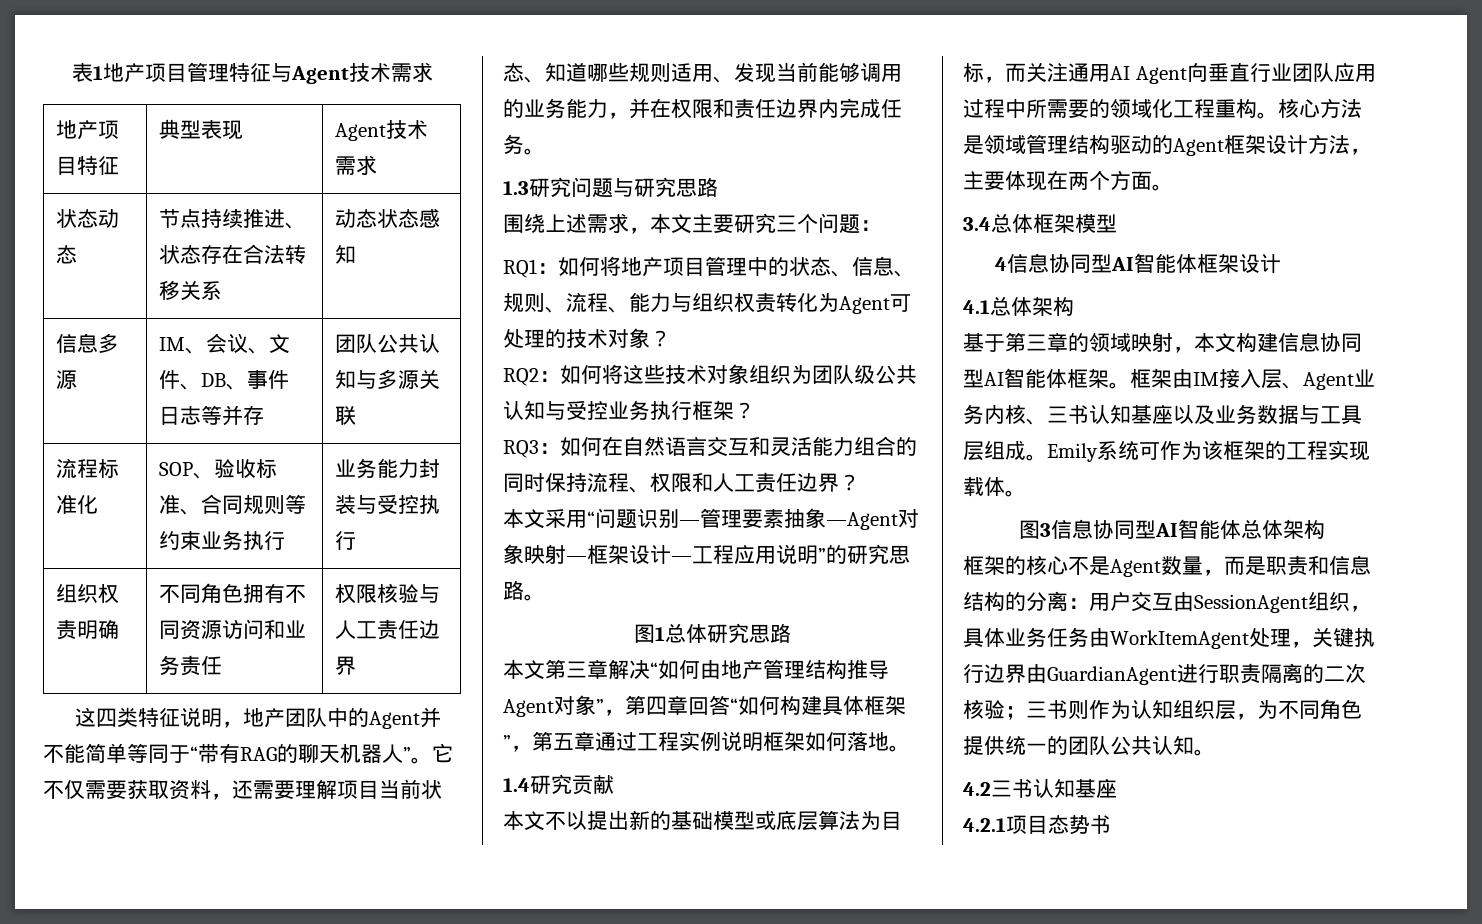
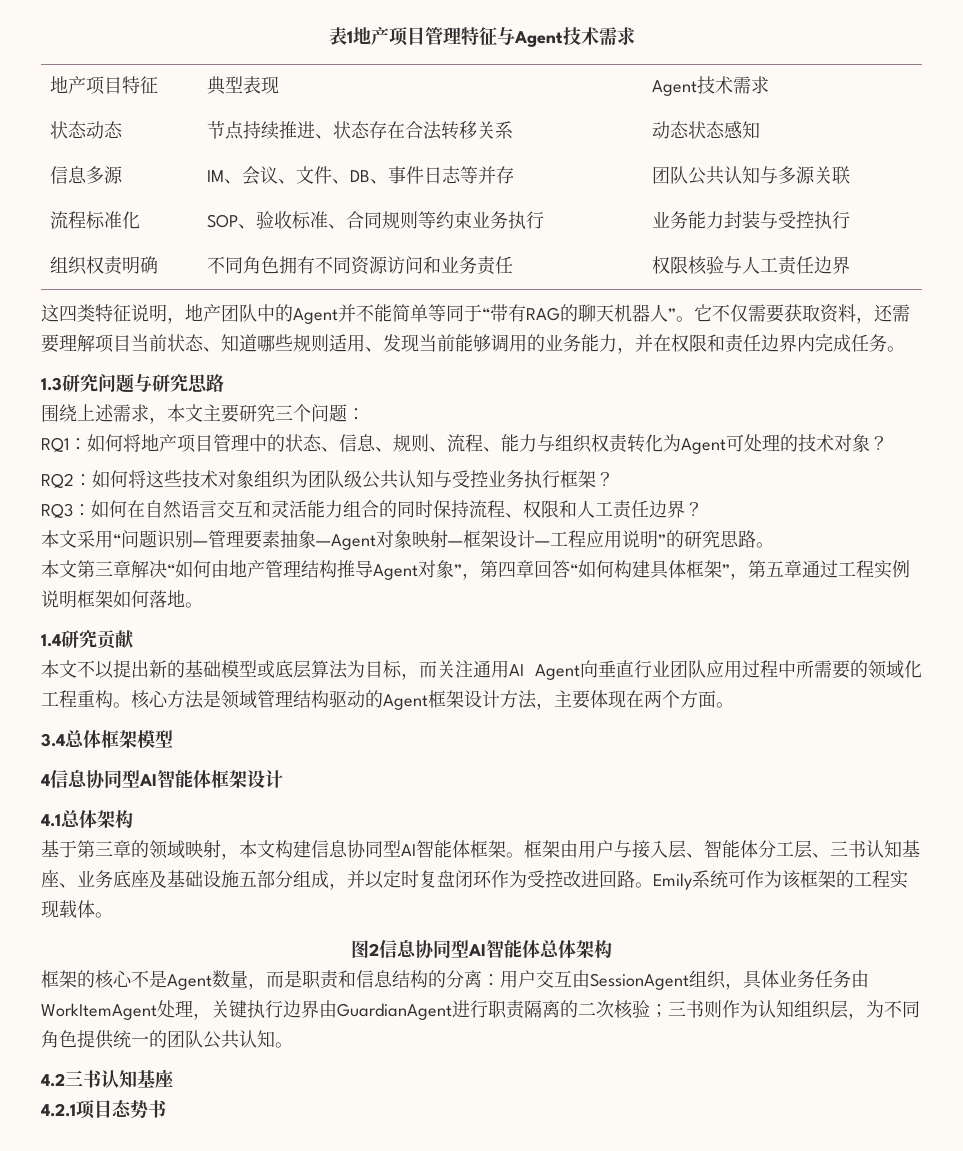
- 图1总体研究思路
- 框架由IM接入层、Agent业务内核、三书认知基座以及业务数据与工具层组成。
+ 框架由用户与接入层、智能体分工层、三书认知基座、业务底座及基础设施五部分组成，并以定时复盘闭环作为受控改进回路。
- 图3信息协同型AI智能体总体架构
+ 图2信息协同型AI智能体总体架构

